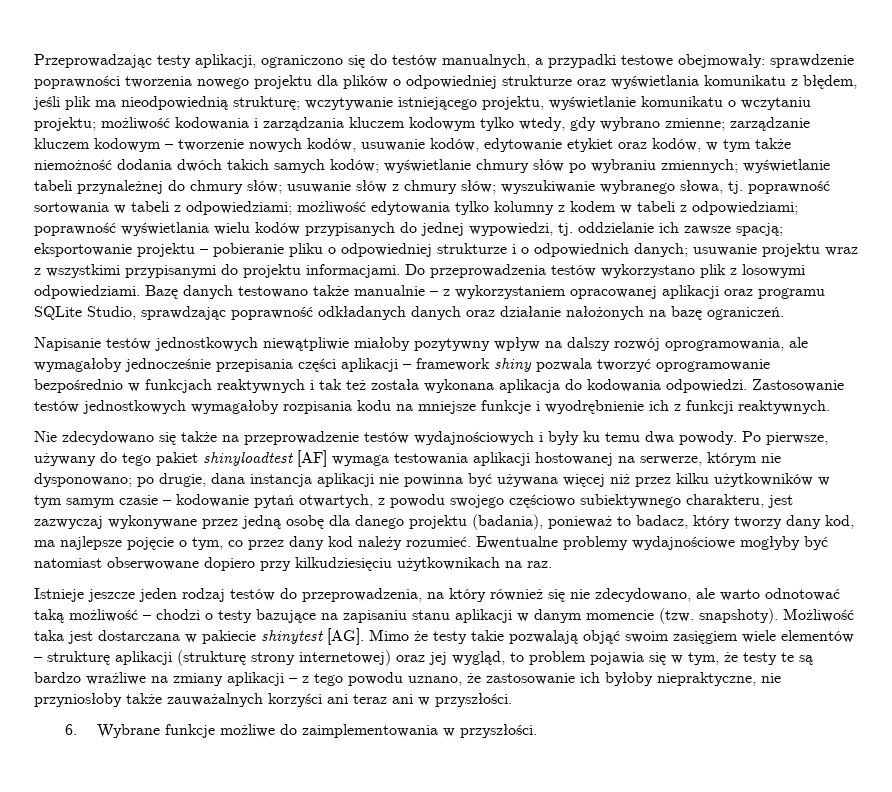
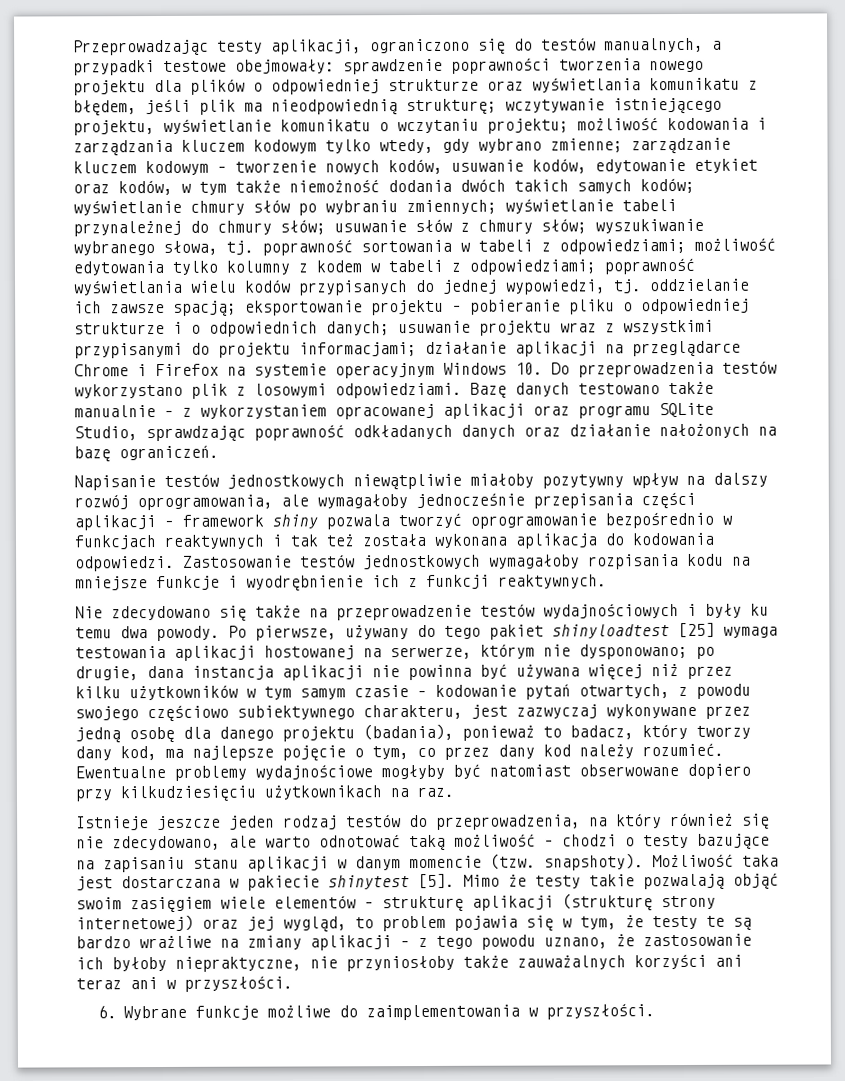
- usuwanie projektu wraz z wszystkimi przypisanymi do projektu informacjami. Do przeprowadzenia testów wykorzystano plik z losowymi odpowiedziami.
+ usuwanie projektu wraz z wszystkimi przypisanymi do projektu informacjami; działanie aplikacji na przeglądarce Chrome i Firefox na systemie operacyjnym Windows 10. Do przeprowadzenia testów wykorzystano plik z losowymi odpowiedziami.
- Po pierwsze, używany do tego pakiet shinyloadtest [AF] wymaga testowania aplikacji hostowanej na serwerze, którym nie dysponowano;
+ Po pierwsze, używany do tego pakiet shinyloadtest [25] wymaga testowania aplikacji hostowanej na serwerze, którym nie dysponowano;
- Możliwość taka jest dostarczana w pakiecie shinytest [AG]. Mimo że testy takie pozwalają objąć swoim zasięgiem wiele elementów – strukturę aplikacji (strukturę strony internetowej) oraz jej wygląd, to problem pojawia się w tym, że testy te są bardzo wrażliwe na zmiany aplikacji – z tego powodu uznano, że zastosowanie ich byłoby niepraktyczne, nie przyniosłoby także zauważalnych korzyści ani teraz ani w przyszłości.
+ Możliwość taka jest dostarczana w pakiecie shinytest [5]. Mimo że testy takie pozwalają objąć swoim zasięgiem wiele elementów – strukturę aplikacji (strukturę strony internetowej) oraz jej wygląd, to problem pojawia się w tym, że testy te są bardzo wrażliwe na zmiany aplikacji – z tego powodu uznano, że zastosowanie ich byłoby niepraktyczne, nie przyniosłoby także zauważalnych korzyści ani teraz ani w przyszłości.

